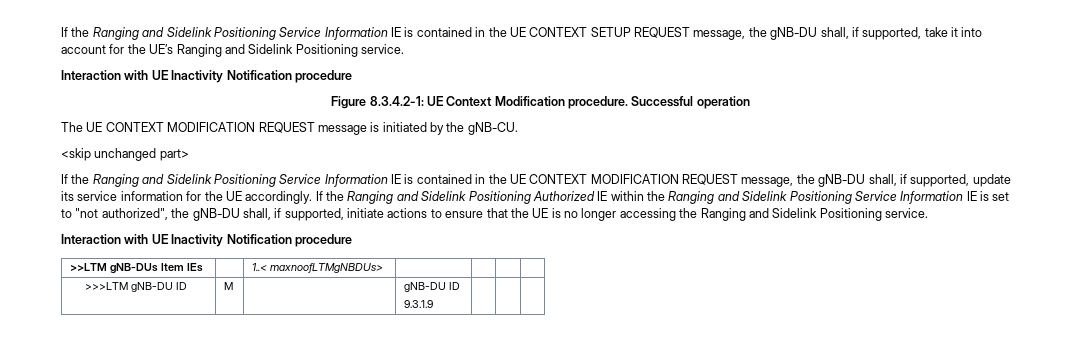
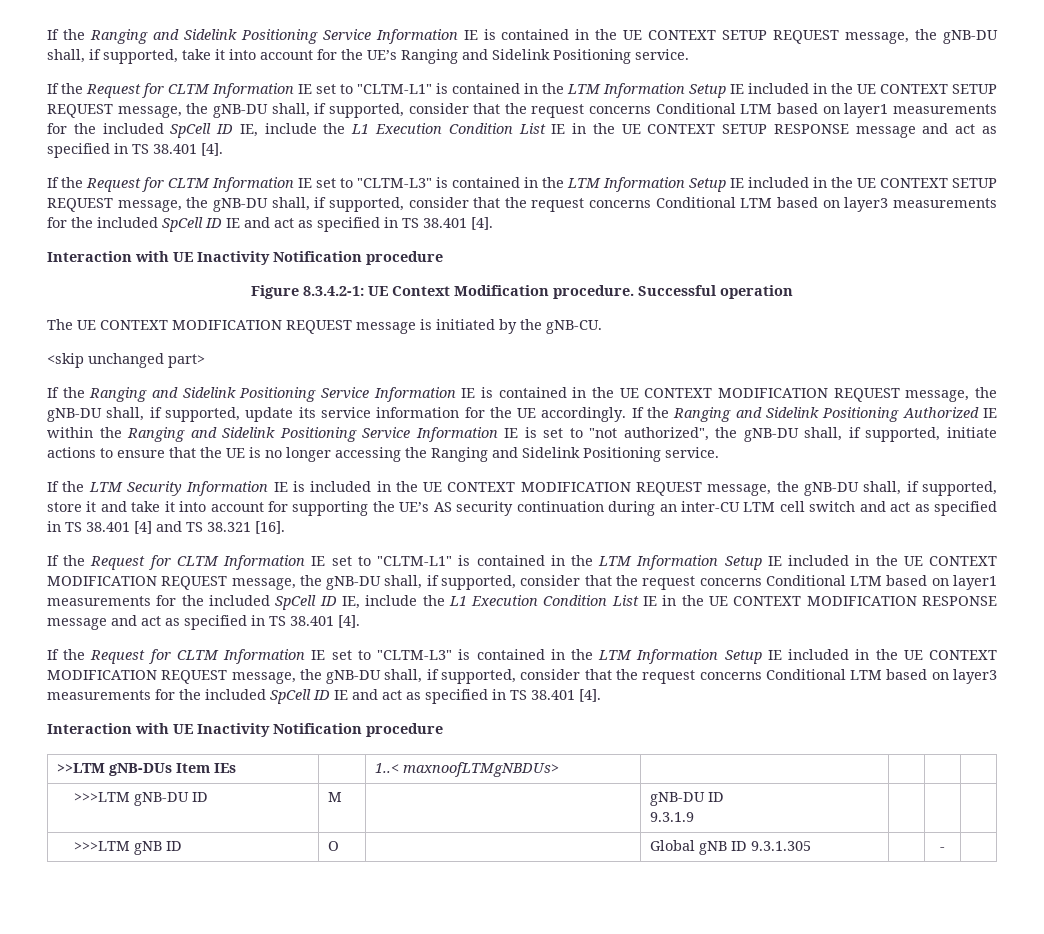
+ If the Request for CLTM Information IE set to "CLTM-L1" is contained in the LTM Information Setup IE included in the UE CONTEXT SETUP REQUEST message, the gNB-DU shall, if supported, consider that the request concerns Conditional LTM based on layer1 measurements for the included SpCell ID IE, include the L1 Execution Condition List IE in the UE CONTEXT SETUP RESPONSE message and act as specified in TS 38.401 [4].
+ If the Request for CLTM Information IE set to "CLTM-L3" is contained in the LTM Information Setup IE included in the UE CONTEXT SETUP REQUEST message, the gNB-DU shall, if supported, consider that the request concerns Conditional LTM based on layer3 measurements for the included SpCell ID IE and act as specified in TS 38.401 [4].
+ If the LTM Security Information IE is included in the UE CONTEXT MODIFICATION REQUEST message, the gNB-DU shall, if supported, store it and take it into account for supporting the UE’s AS security continuation during an inter-CU LTM cell switch and act as specified in TS 38.401 [4] and TS 38.321 [16].
+ If the Request for CLTM Information IE set to "CLTM-L1" is contained in the LTM Information Setup IE included in the UE CONTEXT MODIFICATION REQUEST message, the gNB-DU shall, if supported, consider that the request concerns Conditional LTM based on layer1 measurements for the included SpCell ID IE, include the L1 Execution Condition List IE in the UE CONTEXT MODIFICATION RESPONSE message and act as specified in TS 38.401 [4].
+ If the Request for CLTM Information IE set to "CLTM-L3" is contained in the LTM Information Setup IE included in the UE CONTEXT MODIFICATION REQUEST message, the gNB-DU shall, if supported, consider that the request concerns Conditional LTM based on layer3 measurements for the included SpCell ID IE and act as specified in TS 38.401 [4].
+ >>>LTM gNB ID | O | | Global gNB ID 9.3.1.305 | | - |

